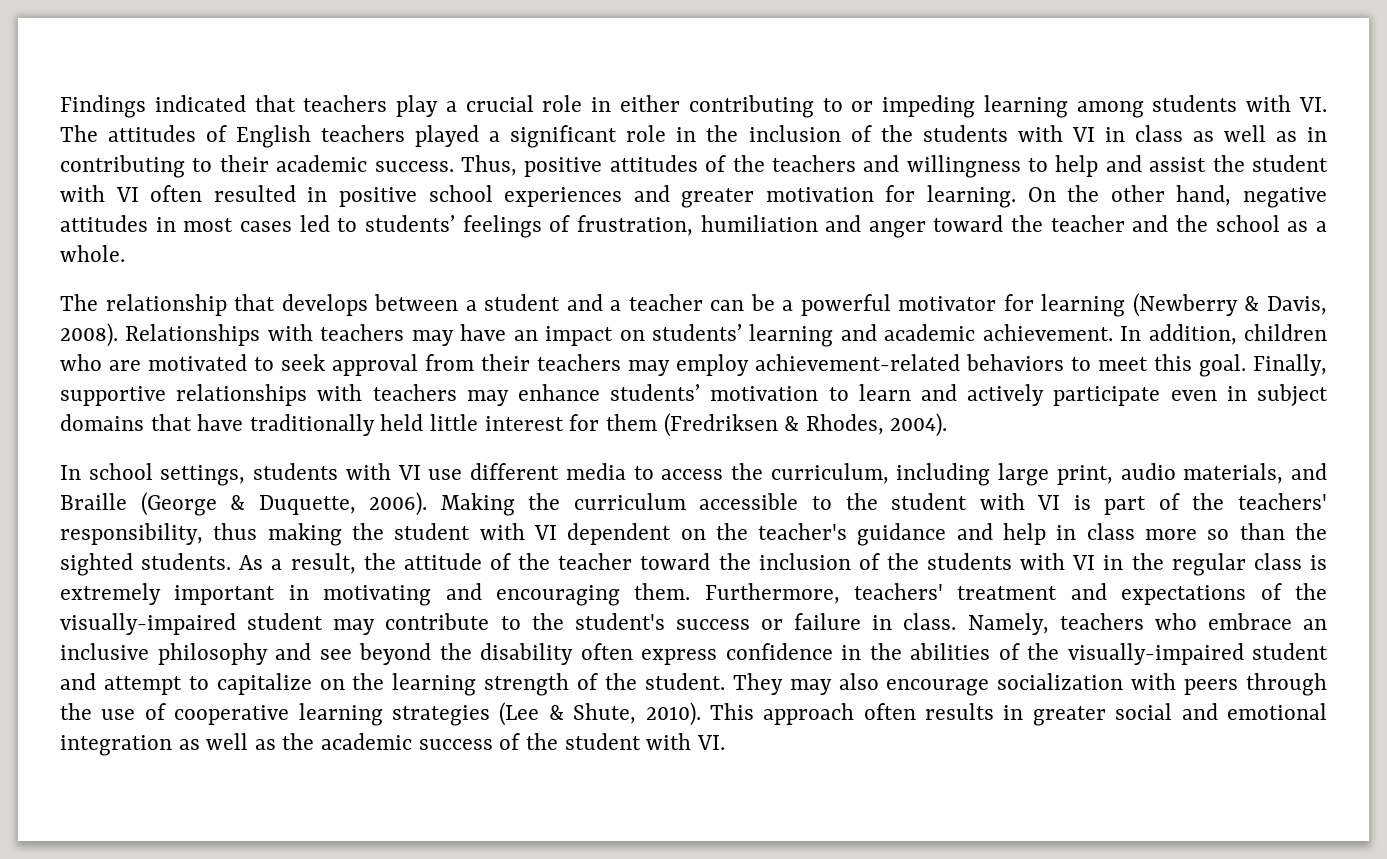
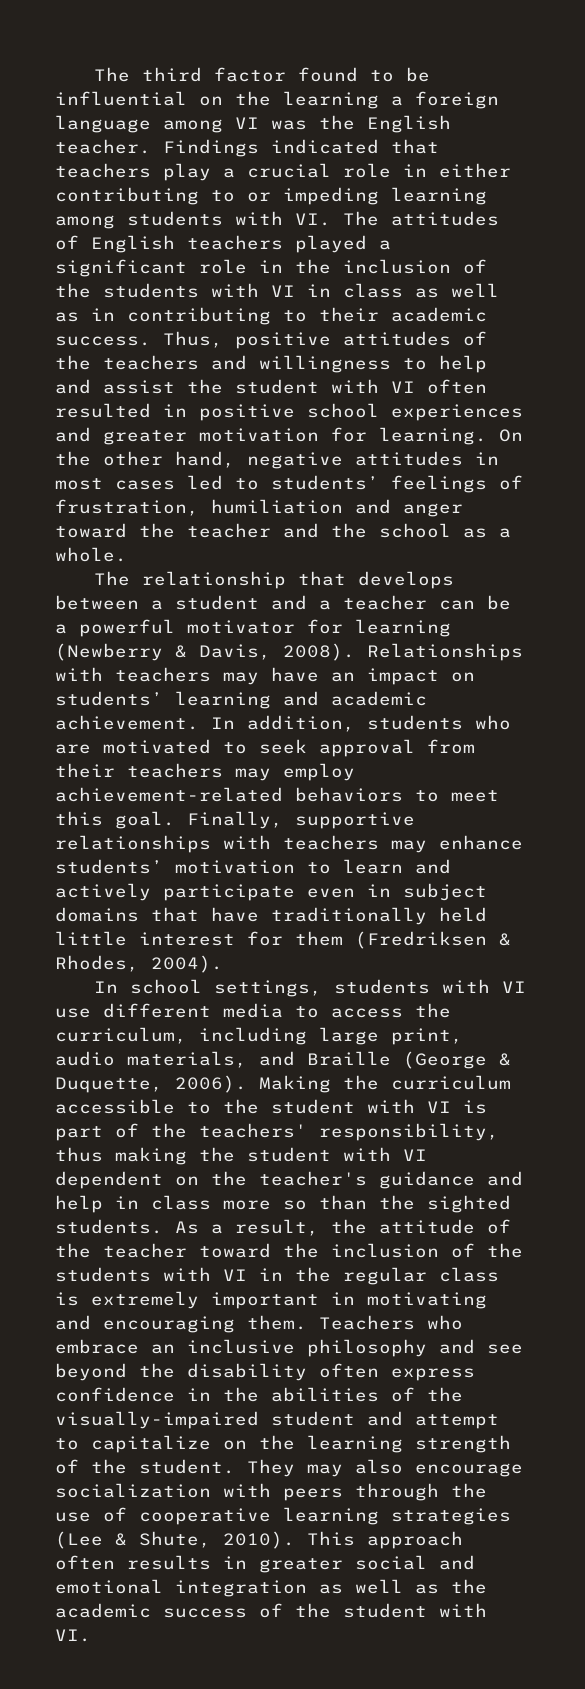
+ The third factor found to be influential on the learning a foreign language among VI was the English teacher.
- In addition, children who are motivated to seek approval from their teachers may employ achievement-related behaviors to meet this goal.
+ In addition, students who are motivated to seek approval from their teachers may employ achievement-related behaviors to meet this goal.
- Furthermore, teachers' treatment and expectations of the visually-impaired student may contribute to the student's success or failure in class. Namely, teachers who embrace an inclusive philosophy and see beyond the disability often express confidence in the abilities of the visually-impaired student and attempt to capitalize on the learning strength of the student.
+ Teachers who embrace an inclusive philosophy and see beyond the disability often express confidence in the abilities of the visually-impaired student and attempt to capitalize on the learning strength of the student.

